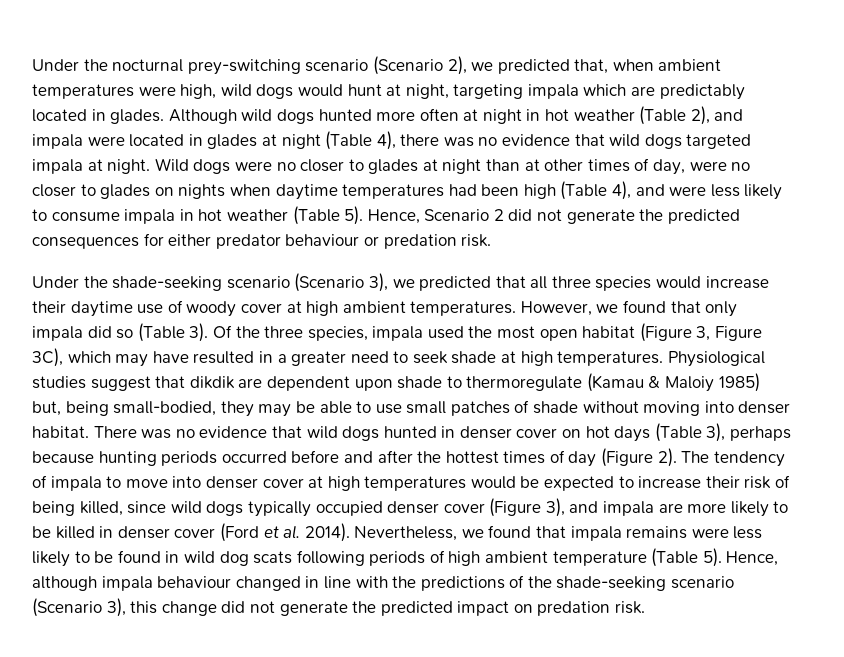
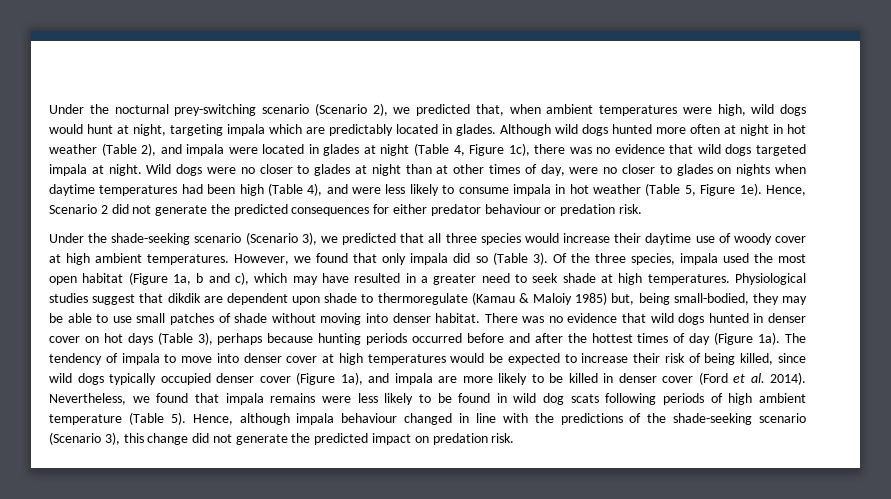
- Although wild dogs hunted more often at night in hot weather (Table 2), and impala were located in glades at night (Table 4), there was no evidence that wild dogs targeted impala at night.
+ Although wild dogs hunted more often at night in hot weather (Table 2), and impala were located in glades at night (Table 4, Figure 1c), there was no evidence that wild dogs targeted impala at night.
- Wild dogs were no closer to glades at night than at other times of day, were no closer to glades on nights when daytime temperatures had been high (Table 4), and were less likely to consume impala in hot weather (Table 5).
+ Wild dogs were no closer to glades at night than at other times of day, were no closer to glades on nights when daytime temperatures had been high (Table 4), and were less likely to consume impala in hot weather (Table 5, Figure 1e).
- Of the three species, impala used the most open habitat (Figure 3, Figure 3C), which may have resulted in a greater need to seek shade at high temperatures.
+ Of the three species, impala used the most open habitat (Figure 1a, b and c), which may have resulted in a greater need to seek shade at high temperatures.
- There was no evidence that wild dogs hunted in denser cover on hot days (Table 3), perhaps because hunting periods occurred before and after the hottest times of day (Figure 2).
+ There was no evidence that wild dogs hunted in denser cover on hot days (Table 3), perhaps because hunting periods occurred before and after the hottest times of day (Figure 1a).
- The tendency of impala to move into denser cover at high temperatures would be expected to increase their risk of being killed, since wild dogs typically occupied denser cover (Figure 3), and impala are more likely to be killed in denser cover (Ford et al. 2014).
+ The tendency of impala to move into denser cover at high temperatures would be expected to increase their risk of being killed, since wild dogs typically occupied denser cover (Figure 1a), and impala are more likely to be killed in denser cover (Ford et al. 2014).

